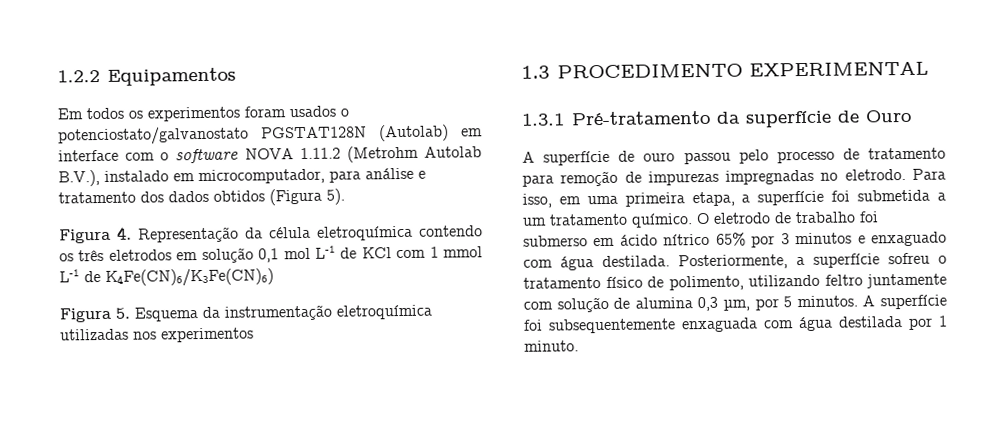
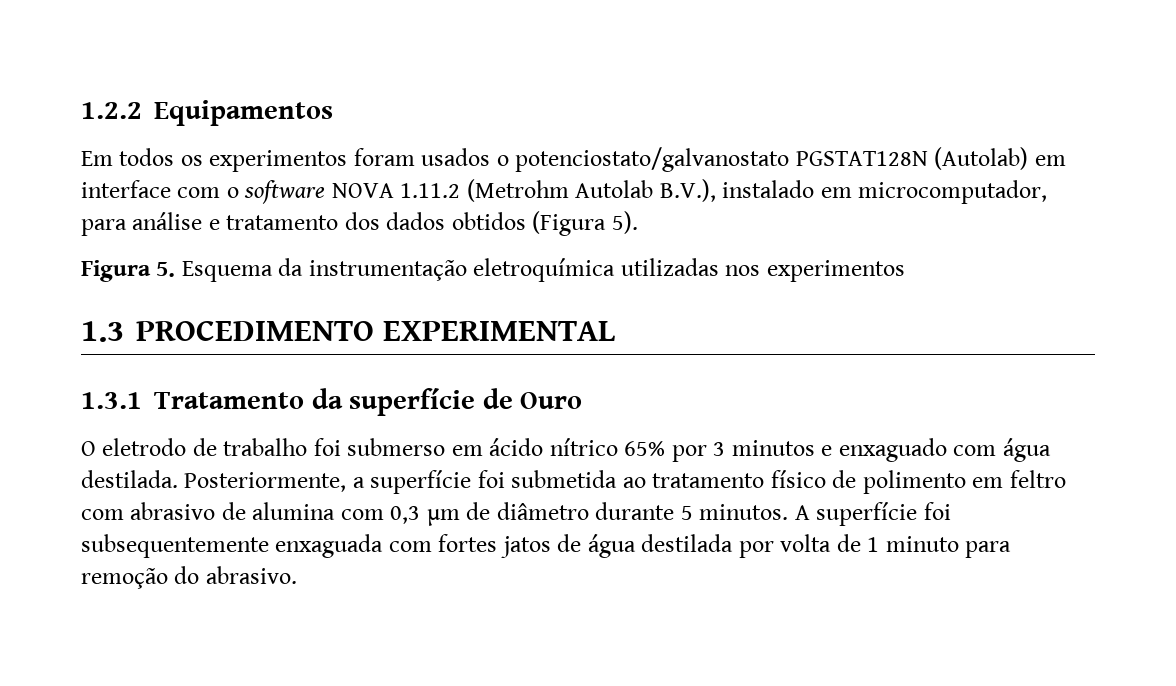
- Figura 4. Representação da célula eletroquímica contendo os três eletrodos em solução 0,1 mol L-1 de KCl com 1 mmol L-1 de K4Fe(CN)6/K3Fe(CN)6)
- 1.3.1 Pré-tratamento da superfície de Ouro
+ 1.3.1 Tratamento da superfície de Ouro
- A superfície de ouro passou pelo processo de tratamento para remoção de impurezas impregnadas no eletrodo. Para isso, em uma primeira etapa, a superfície foi submetida a um tratamento químico.
- Posteriormente, a superfície sofreu o tratamento físico de polimento, utilizando feltro juntamente com solução de alumina 0,3 µm, por 5 minutos.
+ Posteriormente, a superfície foi submetida ao tratamento físico de polimento em feltro com abrasivo de alumina com 0,3 µm de diâmetro durante 5 minutos.
- A superfície foi subsequentemente enxaguada com água destilada por 1 minuto.
+ A superfície foi subsequentemente enxaguada com fortes jatos de água destilada por volta de 1 minuto para remoção do abrasivo.

